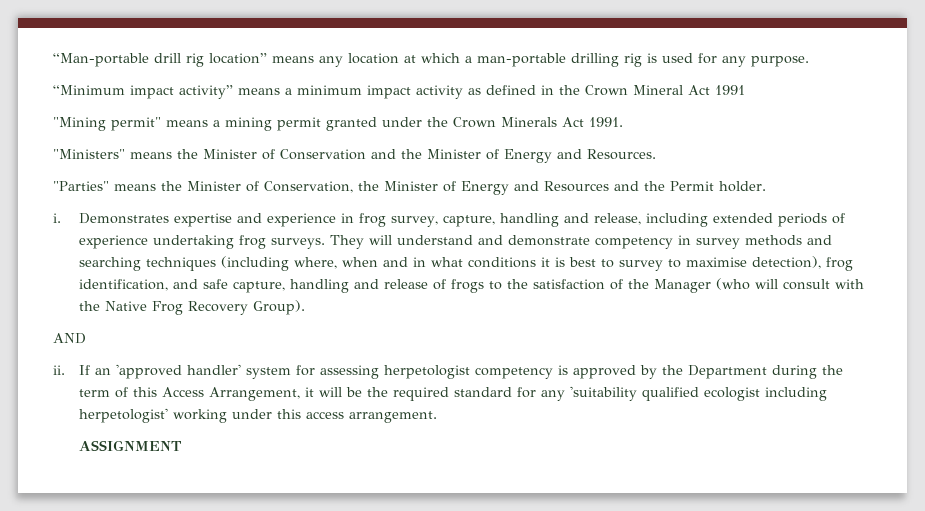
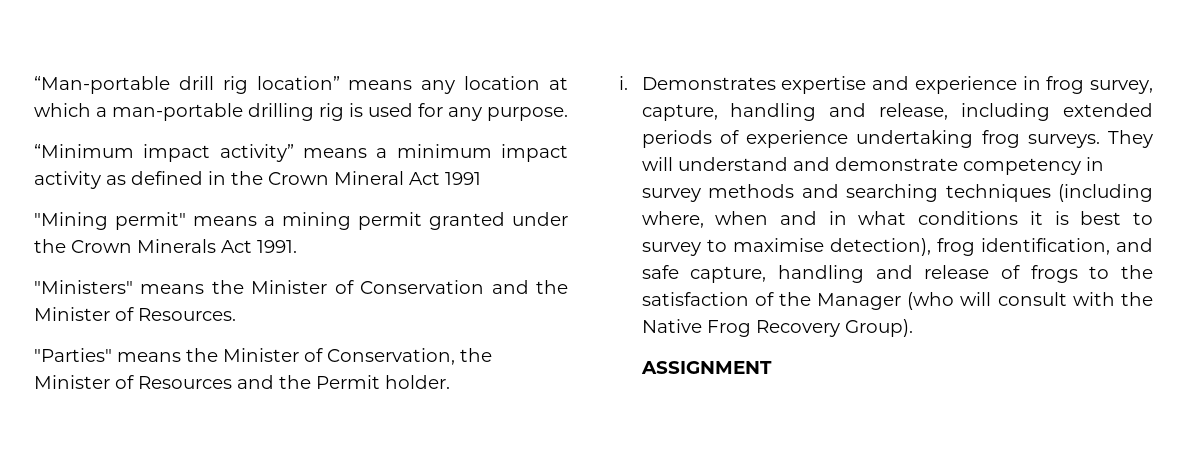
- "Ministers" means the Minister of Conservation and the Minister of Energy and Resources.
+ "Ministers" means the Minister of Conservation and the Minister of Resources.
- "Parties" means the Minister of Conservation, the Minister of Energy and Resources and the Permit holder.
+ "Parties" means the Minister of Conservation, the Minister of Resources and the Permit holder.
- AND
- ii. If an 'approved handler' system for assessing herpetologist competency is approved by the Department during the term of this Access Arrangement, it will be the required standard for any 'suitability qualified ecologist including herpetologist' working under this access arrangement.

